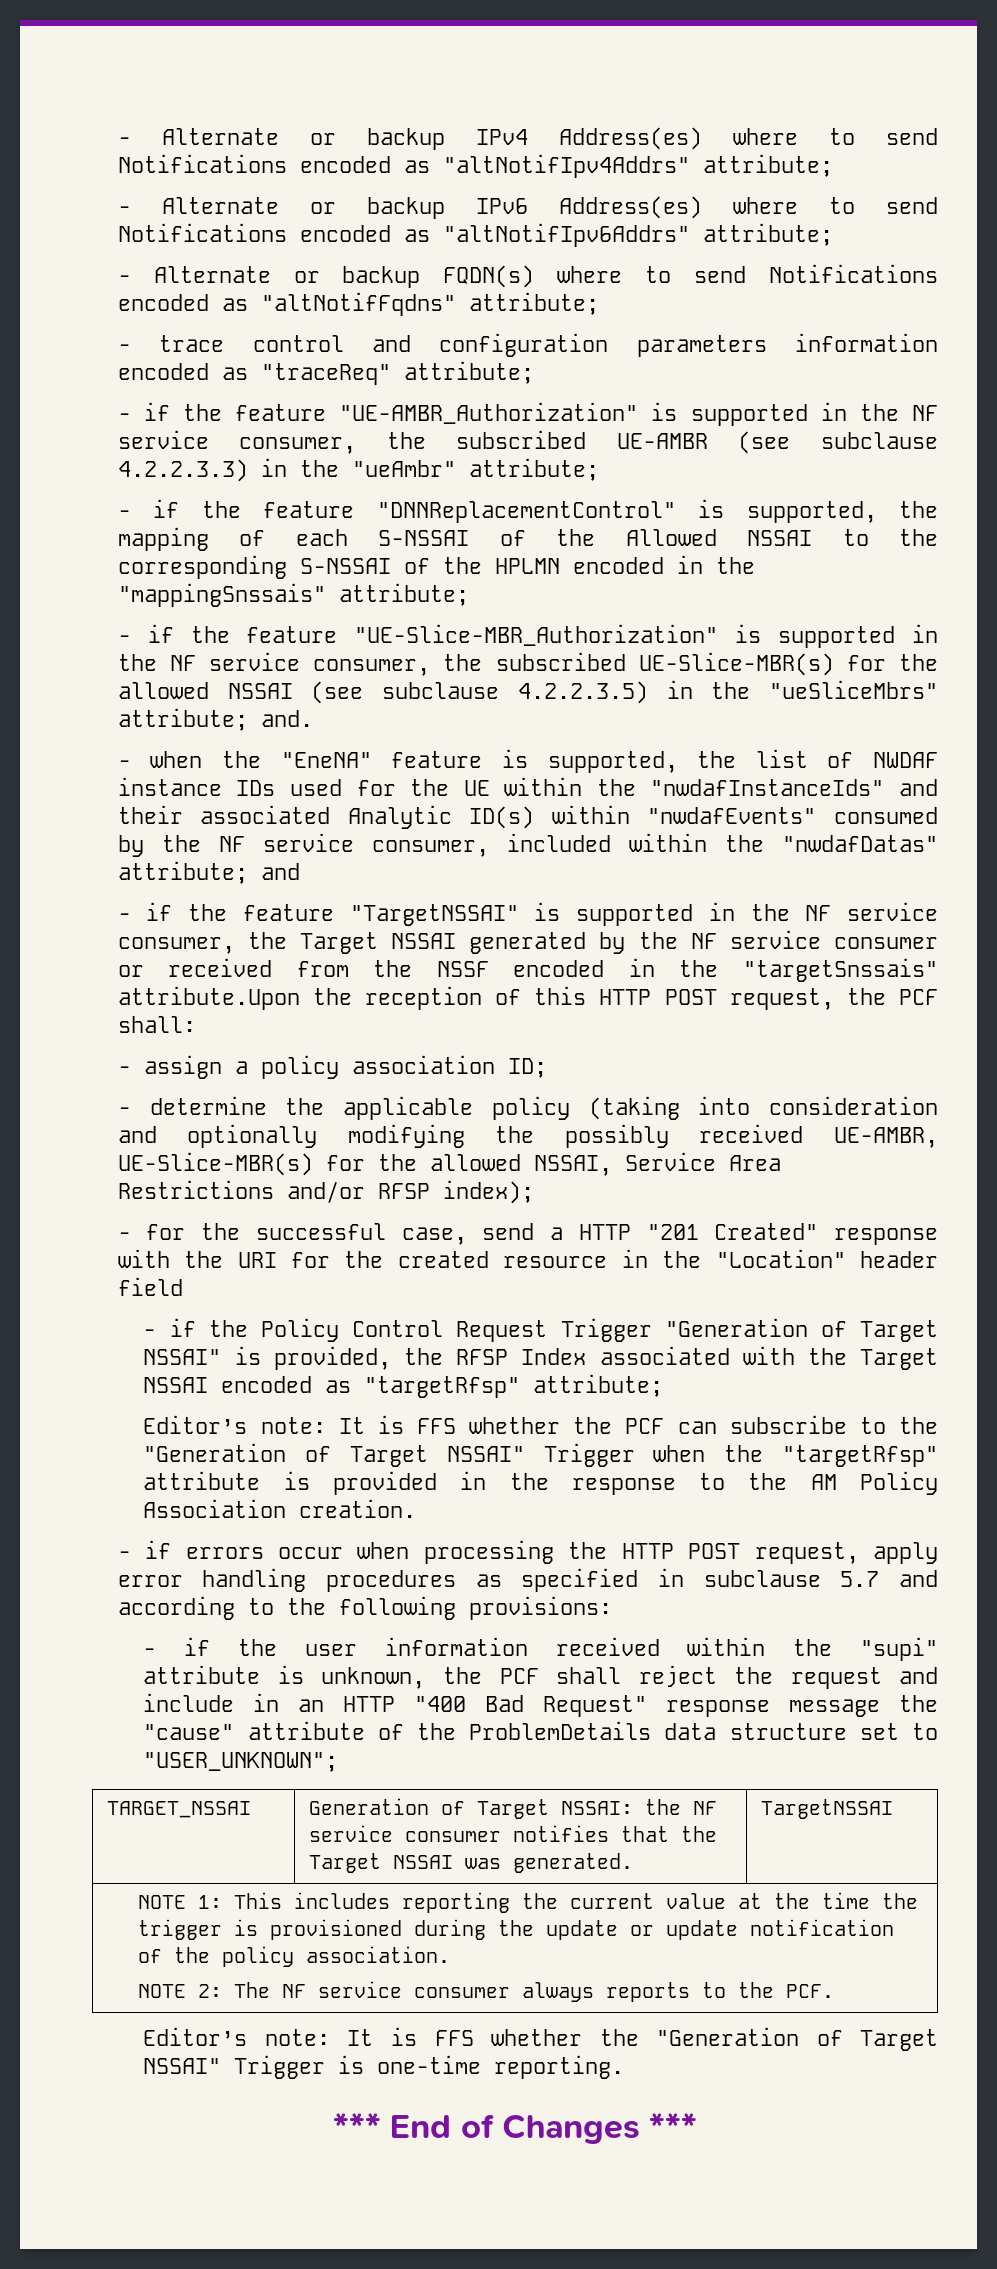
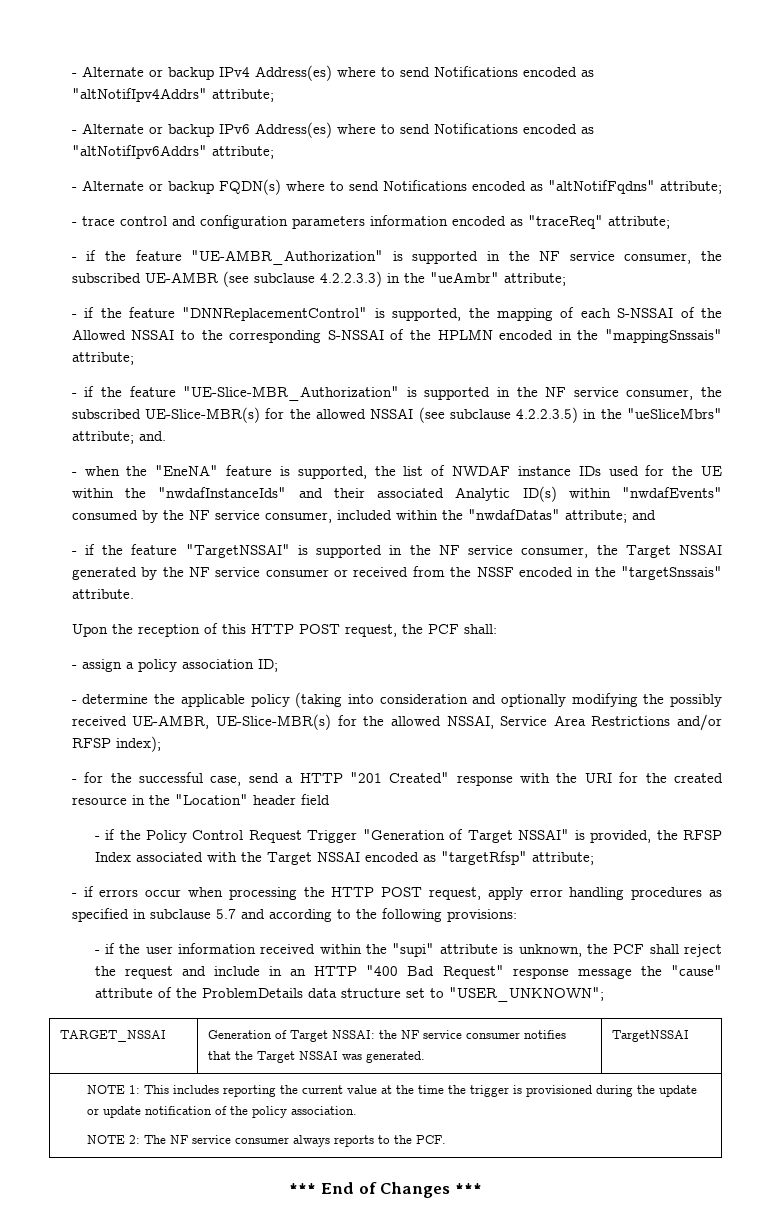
- - if the feature "TargetNSSAI" is supported in the NF service consumer, the Target NSSAI generated by the NF service consumer or received from the NSSF encoded in the "targetSnssais" attribute.Upon the reception of this HTTP POST request, the PCF shall:
+ - if the feature "TargetNSSAI" is supported in the NF service consumer, the Target NSSAI generated by the NF service consumer or received from the NSSF encoded in the "targetSnssais" attribute.
+ Upon the reception of this HTTP POST request, the PCF shall:
- Editor’s note: It is FFS whether the PCF can subscribe to the "Generation of Target NSSAI" Trigger when the "targetRfsp" attribute is provided in the response to the AM Policy Association creation.
- Editor’s note: It is FFS whether the "Generation of Target NSSAI" Trigger is one-time reporting.

